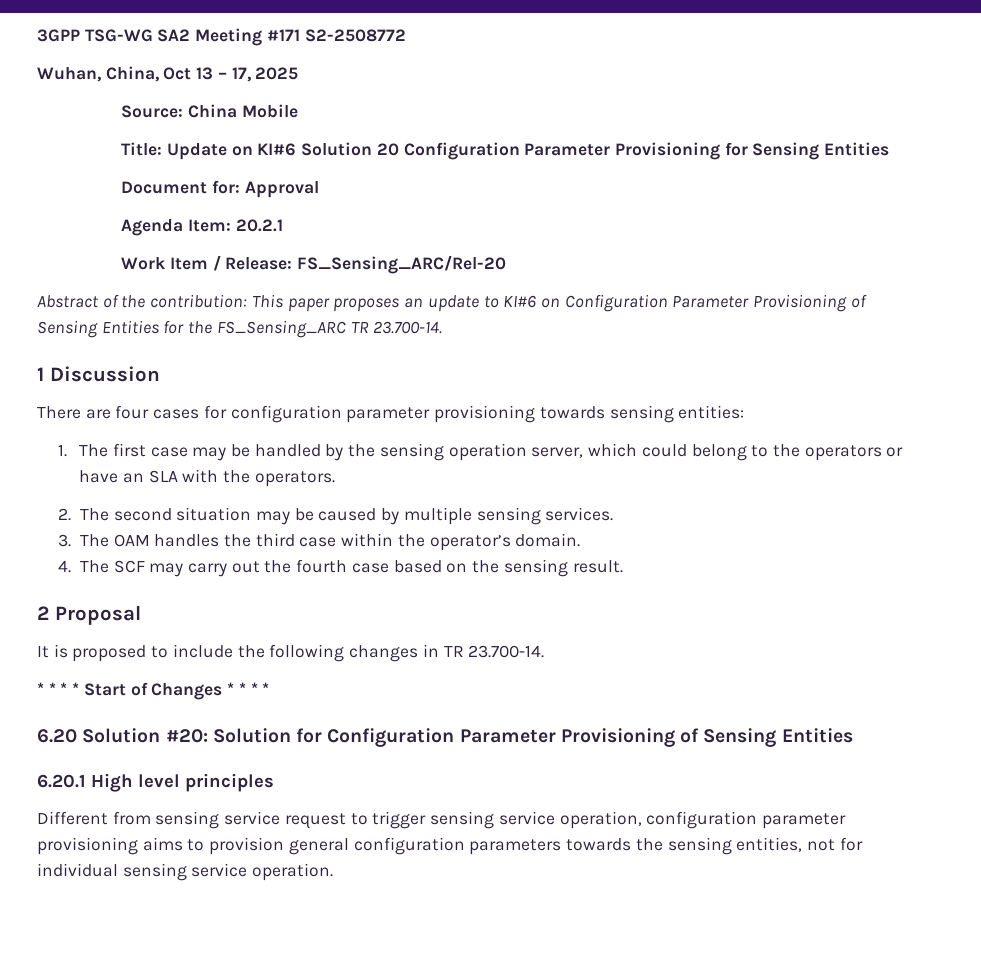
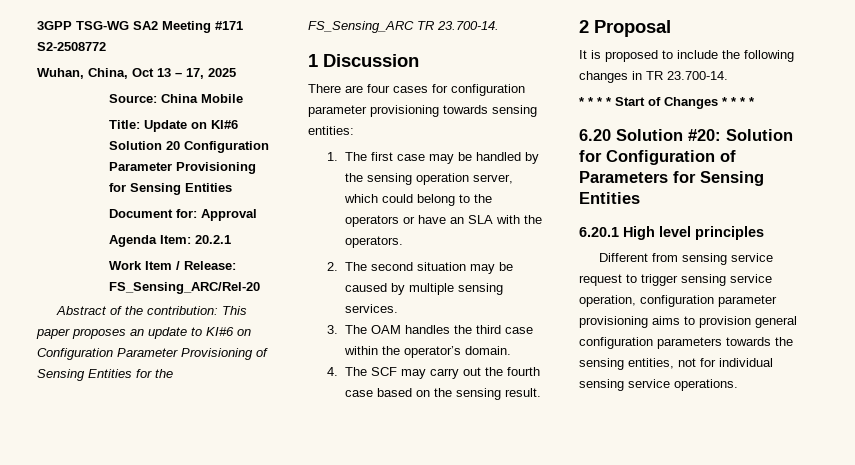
- 6.20 Solution #20: Solution for Configuration Parameter Provisioning of Sensing Entities
+ 6.20 Solution #20: Solution for Configuration of Parameters for Sensing Entities
- Different from sensing service request to trigger sensing service operation, configuration parameter provisioning aims to provision general configuration parameters towards the sensing entities, not for individual sensing service operation.
+ Different from sensing service request to trigger sensing service operation, configuration parameter provisioning aims to provision general configuration parameters towards the sensing entities, not for individual sensing service operations.

